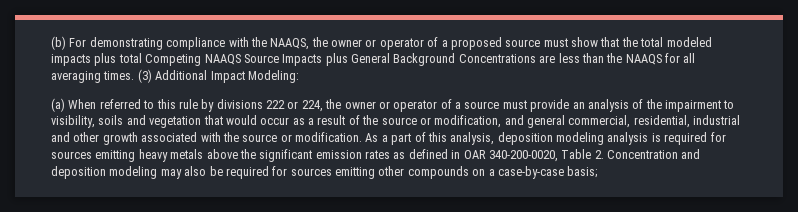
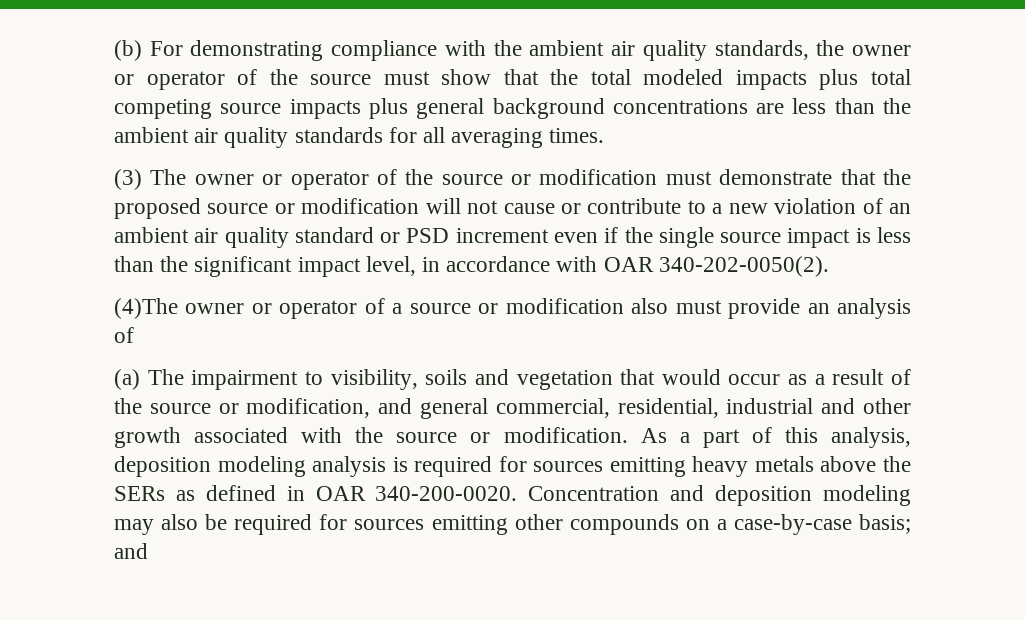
- (b) For demonstrating compliance with the NAAQS, the owner or operator of a proposed source must show that the total modeled impacts plus total Competing NAAQS Source Impacts plus General Background Concentrations are less than the NAAQS for all averaging times. (3) Additional Impact Modeling:
- (a) When referred to this rule by divisions 222 or 224, the owner or operator of a source must provide an analysis of the impairment to visibility, soils and vegetation that would occur as a result of the source or modification, and general commercial, residential, industrial and other growth associated with the source or modification.
+ (b) For demonstrating compliance with the ambient air quality standards, the owner or operator of the source must show that the total modeled impacts plus total competing source impacts plus general background concentrations are less than the ambient air quality standards for all averaging times.
+ (3) The owner or operator of the source or modification must demonstrate that the proposed source or modification will not cause or contribute to a new violation of an ambient air quality standard or PSD increment even if the single source impact is less than the significant impact level, in accordance with OAR 340-202-0050(2).
+ (4)The owner or operator of a source or modification also must provide an analysis of
+ (a) The impairment to visibility, soils and vegetation that would occur as a result of the source or modification, and general commercial, residential, industrial and other growth associated with the source or modification.
- As a part of this analysis, deposition modeling analysis is required for sources emitting heavy metals above the significant emission rates as defined in OAR 340-200-0020, Table 2. Concentration and deposition modeling may also be required for sources emitting other compounds on a case-by-case basis;
+ As a part of this analysis, deposition modeling analysis is required for sources emitting heavy metals above the SERs as defined in OAR 340-200-0020. Concentration and deposition modeling may also be required for sources emitting other compounds on a case-by-case basis; and

